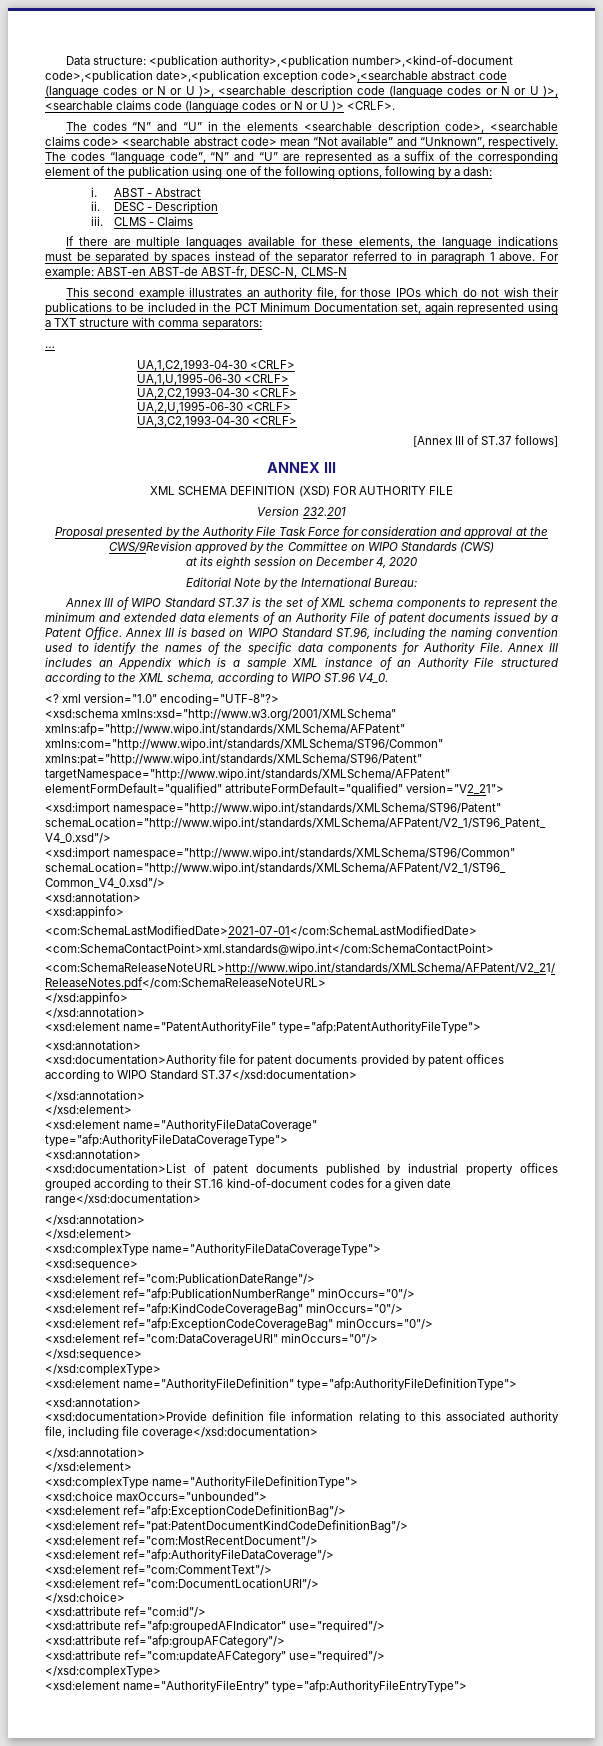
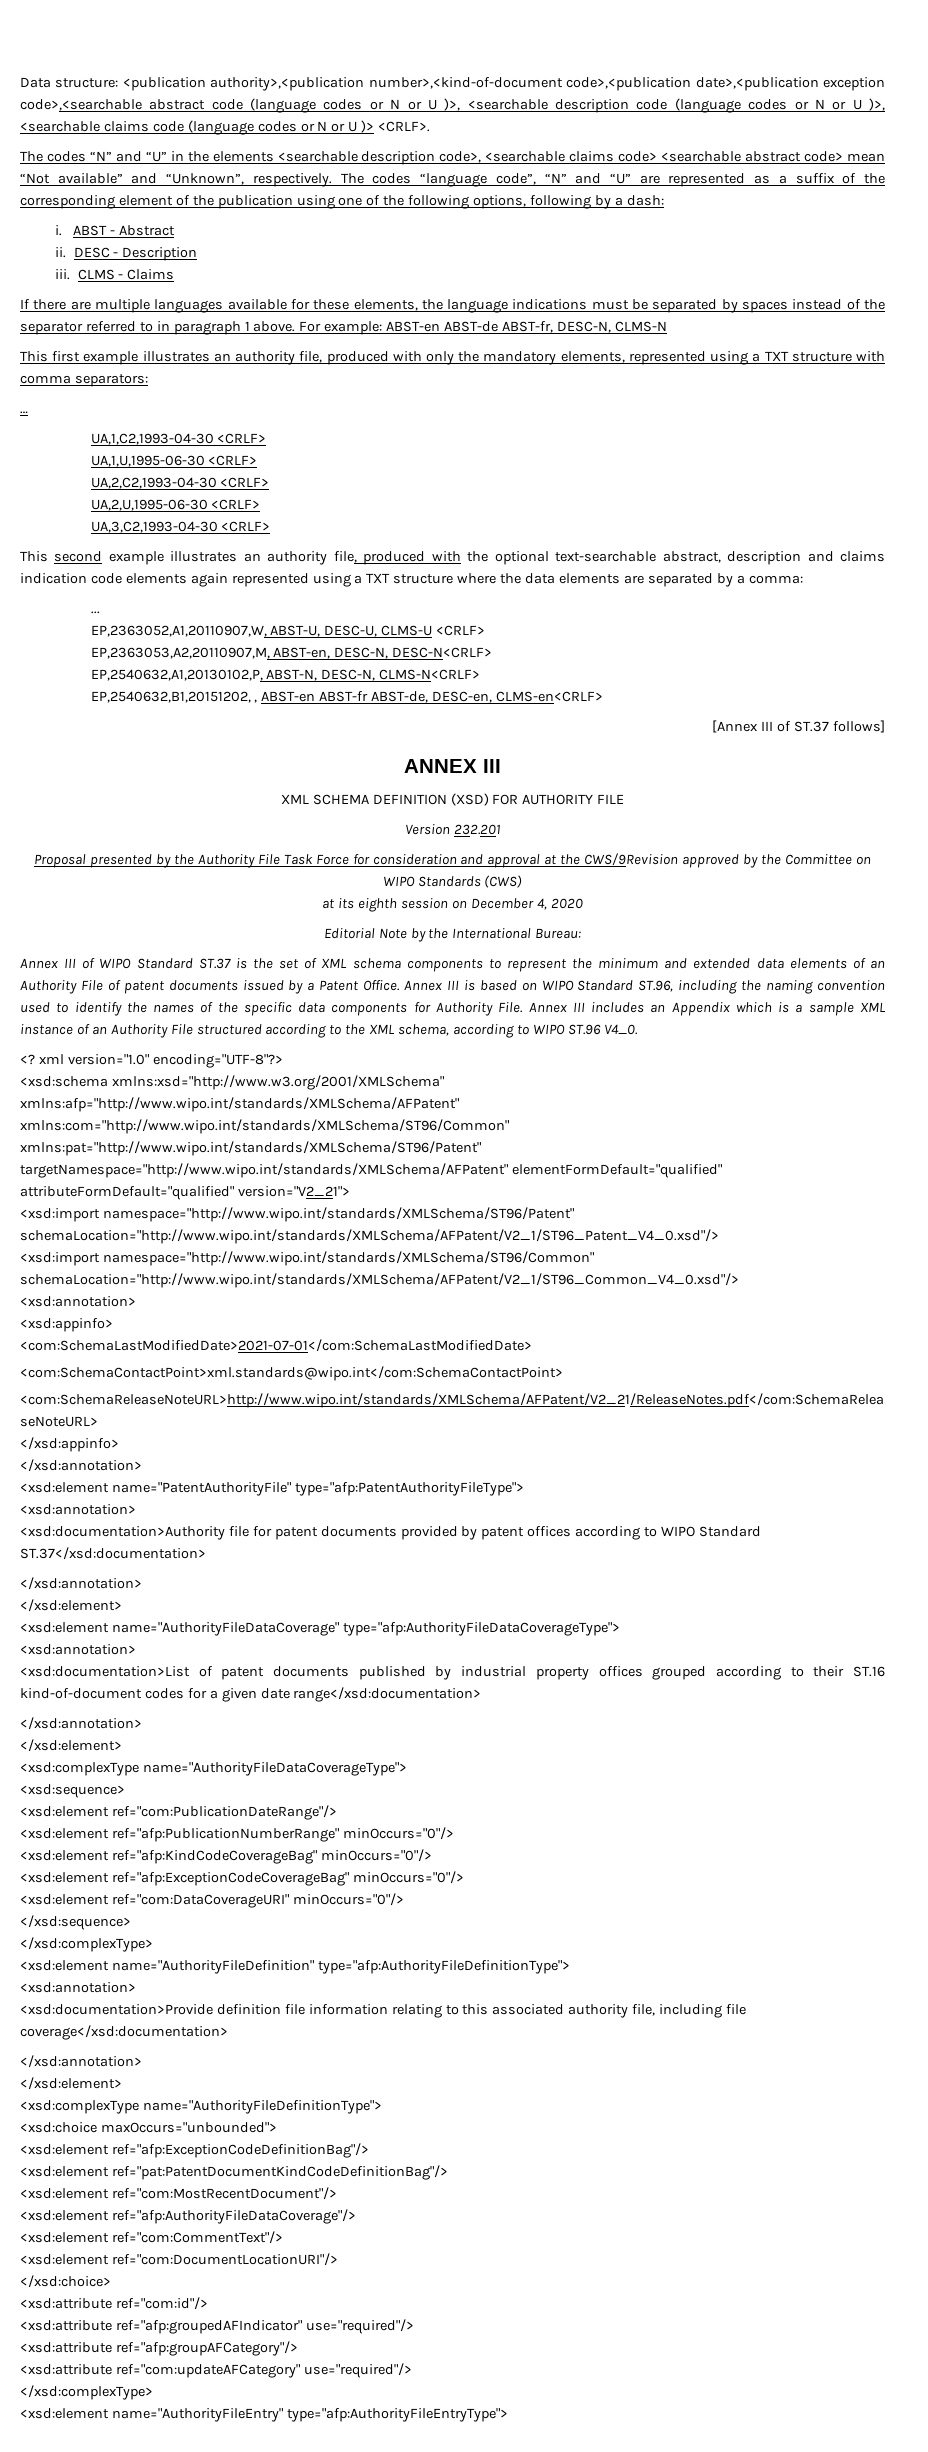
- This second example illustrates an authority file, for those IPOs which do not wish their publications to be included in the PCT Minimum Documentation set, again represented using a TXT structure with comma separators:
+ This first example illustrates an authority file, produced with only the mandatory elements, represented using a TXT structure with comma separators:
+ This second example illustrates an authority file, produced with the optional text-searchable abstract, description and claims indication code elements again represented using a TXT structure where the data elements are separated by a comma:
+ ...
+ EP,2363052,A1,20110907,W, ABST-U, DESC-U, CLMS-U <CRLF>
+ EP,2363053,A2,20110907,M, ABST-en, DESC-N, DESC-N<CRLF>
+ EP,2540632,A1,20130102,P, ABST-N, DESC-N, CLMS-N<CRLF>
+ EP,2540632,B1,20151202, , ABST-en ABST-fr ABST-de, DESC-en, CLMS-en<CRLF>

